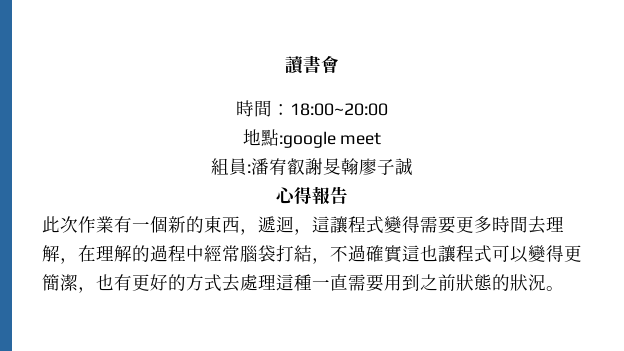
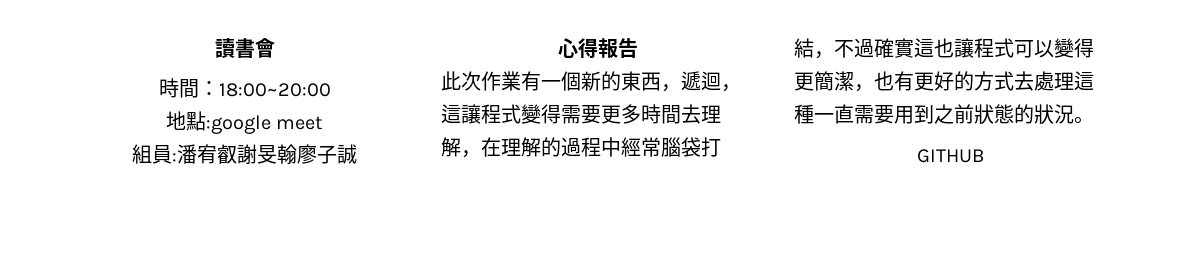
+ GITHUB

